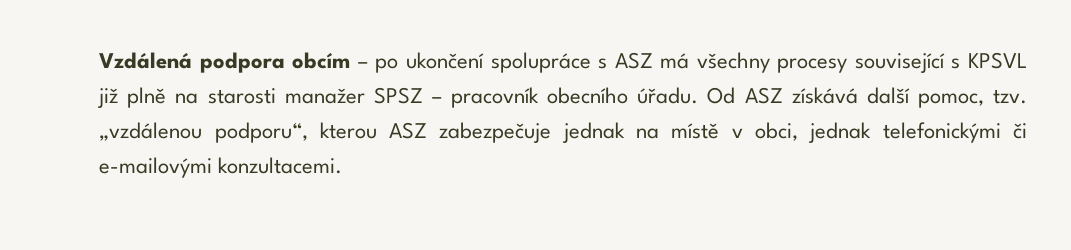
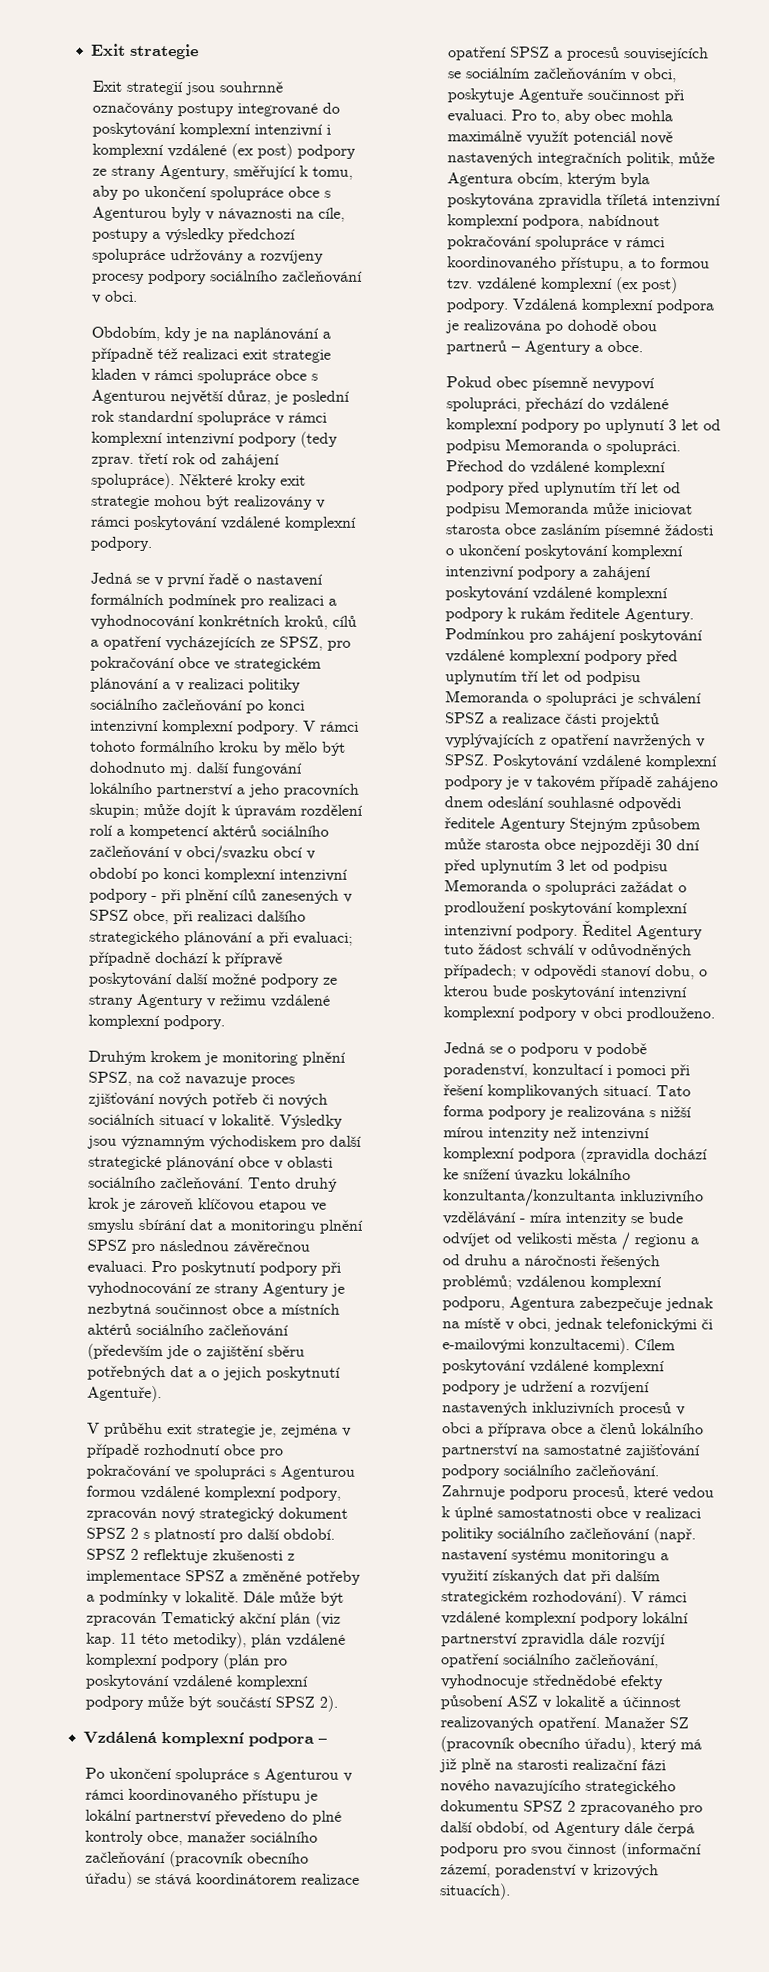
- Vzdálená podpora obcím – po ukončení spolupráce s ASZ má všechny procesy související s KPSVL již plně na starosti manažer SPSZ – pracovník obecního úřadu. Od ASZ získává další pomoc, tzv. „vzdálenou podporu“, kterou ASZ zabezpečuje jednak na místě v obci, jednak telefonickými či e-mailovými konzultacemi.
+ Exit strategie
+ Exit strategií jsou souhrnně označovány postupy integrované do poskytování komplexní intenzivní i komplexní vzdálené (ex post) podpory ze strany Agentury, směřující k tomu, aby po ukončení spolupráce obce s Agenturou byly v návaznosti na cíle, postupy a výsledky předchozí spolupráce udržovány a rozvíjeny procesy podpory sociálního začleňování v obci.
+ Obdobím, kdy je na naplánování a případně též realizaci exit strategie kladen v rámci spolupráce obce s Agenturou největší důraz, je poslední rok standardní spolupráce v rámci komplexní intenzivní podpory (tedy zprav. třetí rok od zahájení spolupráce). Některé kroky exit strategie mohou být realizovány v rámci poskytování vzdálené komplexní podpory.
+ Jedná se v první řadě o nastavení formálních podmínek pro realizaci a vyhodnocování konkrétních kroků, cílů a opatření vycházejících ze SPSZ, pro pokračování obce ve strategickém plánování a v realizaci politiky sociálního začleňování po konci intenzivní komplexní podpory. V rámci tohoto formálního kroku by mělo být dohodnuto mj. další fungování lokálního partnerství a jeho pracovních skupin; může dojít k úpravám rozdělení rolí a kompetencí aktérů sociálního začleňování v obci/svazku obcí v období po konci komplexní intenzivní podpory - při plnění cílů zanesených v SPSZ obce, při realizaci dalšího strategického plánování a při evaluaci; případně dochází k přípravě poskytování další možné podpory ze strany Agentury v režimu vzdálené komplexní podpory.
+ Druhým krokem je monitoring plnění SPSZ, na což navazuje proces zjišťování nových potřeb či nových sociálních situací v lokalitě. Výsledky jsou významným východiskem pro další strategické plánování obce v oblasti sociálního začleňování. Tento druhý krok je zároveň klíčovou etapou ve smyslu sbírání dat a monitoringu plnění SPSZ pro následnou závěrečnou evaluaci. Pro poskytnutí podpory při vyhodnocování ze strany Agentury je nezbytná součinnost obce a místních aktérů sociálního začleňování (především jde o zajištění sběru potřebných dat a o jejich poskytnutí Agentuře).
+ V průběhu exit strategie je, zejména v případě rozhodnutí obce pro pokračování ve spolupráci s Agenturou formou vzdálené komplexní podpory, zpracován nový strategický dokument SPSZ 2 s platností pro další období. SPSZ 2 reflektuje zkušenosti z implementace SPSZ a změněné potřeby a podmínky v lokalitě. Dále může být zpracován Tematický akční plán (viz kap. 11 této metodiky), plán vzdálené komplexní podpory (plán pro poskytování vzdálené komplexní podpory může být součástí SPSZ 2).
+ Vzdálená komplexní podpora –
+ Po ukončení spolupráce s Agenturou v rámci koordinovaného přístupu je lokální partnerství převedeno do plné kontroly obce, manažer sociálního začleňování (pracovník obecního úřadu) se stává koordinátorem realizace opatření SPSZ a procesů souvisejících se sociálním začleňováním v obci, poskytuje Agentuře součinnost při evaluaci. Pro to, aby obec mohla maximálně využít potenciál nově nastavených integračních politik, může Agentura obcím, kterým byla poskytována zpravidla tříletá intenzivní komplexní podpora, nabídnout pokračování spolupráce v rámci koordinovaného přístupu, a to formou tzv. vzdálené komplexní (ex post) podpory. Vzdálená komplexní podpora je realizována po dohodě obou partnerů – Agentury a obce.
+ Pokud obec písemně nevypoví spolupráci, přechází do vzdálené komplexní podpory po uplynutí 3 let od podpisu Memoranda o spolupráci. Přechod do vzdálené komplexní podpory před uplynutím tří let od podpisu Memoranda může iniciovat starosta obce zasláním písemné žádosti o ukončení poskytování komplexní intenzivní podpory a zahájení poskytování vzdálené komplexní podpory k rukám ředitele Agentury. Podmínkou pro zahájení poskytování vzdálené komplexní podpory před uplynutím tří let od podpisu Memoranda o spolupráci je schválení SPSZ a realizace části projektů vyplývajících z opatření navržených v SPSZ. Poskytování vzdálené komplexní podpory je v takovém případě zahájeno dnem odeslání souhlasné odpovědi ředitele Agentury Stejným způsobem může starosta obce nejpozději 30 dní před uplynutím 3 let od podpisu Memoranda o spolupráci zažádat o prodloužení poskytování komplexní intenzivní podpory. Ředitel Agentury tuto žádost schválí v odůvodněných případech; v odpovědi stanoví dobu, o kterou bude poskytování intenzivní komplexní podpory v obci prodlouženo.
+ Jedná se o podporu v podobě poradenství, konzultací i pomoci při řešení komplikovaných situací. Tato forma podpory je realizována s nižší mírou intenzity než intenzivní komplexní podpora (zpravidla dochází ke snížení úvazku lokálního konzultanta/konzultanta inkluzivního vzdělávání - míra intenzity se bude odvíjet od velikosti města / regionu a od druhu a náročnosti řešených problémů; vzdálenou komplexní podporu, Agentura zabezpečuje jednak na místě v obci, jednak telefonickými či e-mailovými konzultacemi). Cílem poskytování vzdálené komplexní podpory je udržení a rozvíjení nastavených inkluzivních procesů v obci a příprava obce a členů lokálního partnerství na samostatné zajišťování podpory sociálního začleňování. Zahrnuje podporu procesů, které vedou k úplné samostatnosti obce v realizaci politiky sociálního začleňování (např. nastavení systému monitoringu a využití získaných dat při dalším strategickém rozhodování). V rámci vzdálené komplexní podpory lokální partnerství zpravidla dále rozvíjí opatření sociálního začleňování, vyhodnocuje střednědobé efekty působení ASZ v lokalitě a účinnost realizovaných opatření. Manažer SZ (pracovník obecního úřadu), který má již plně na starosti realizační fázi nového navazujícího strategického dokumentu SPSZ 2 zpracovaného pro další období, od Agentury dále čerpá podporu pro svou činnost (informační zázemí, poradenství v krizových situacích).

